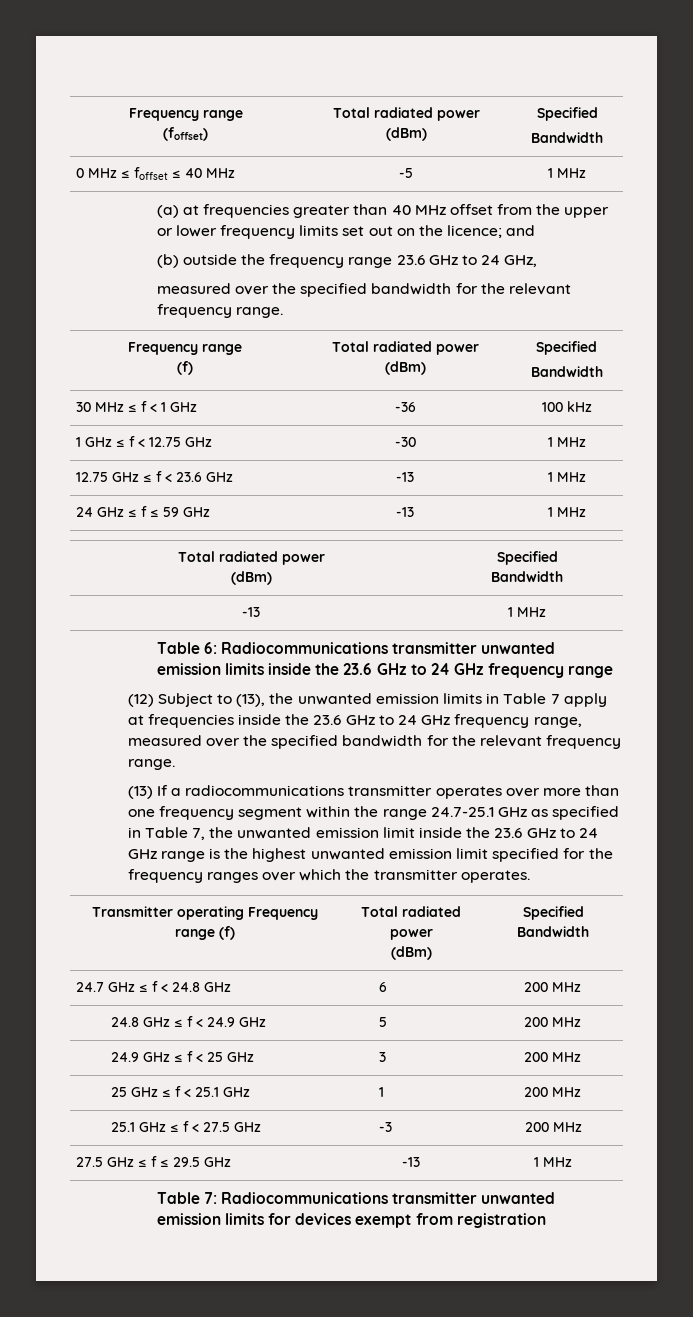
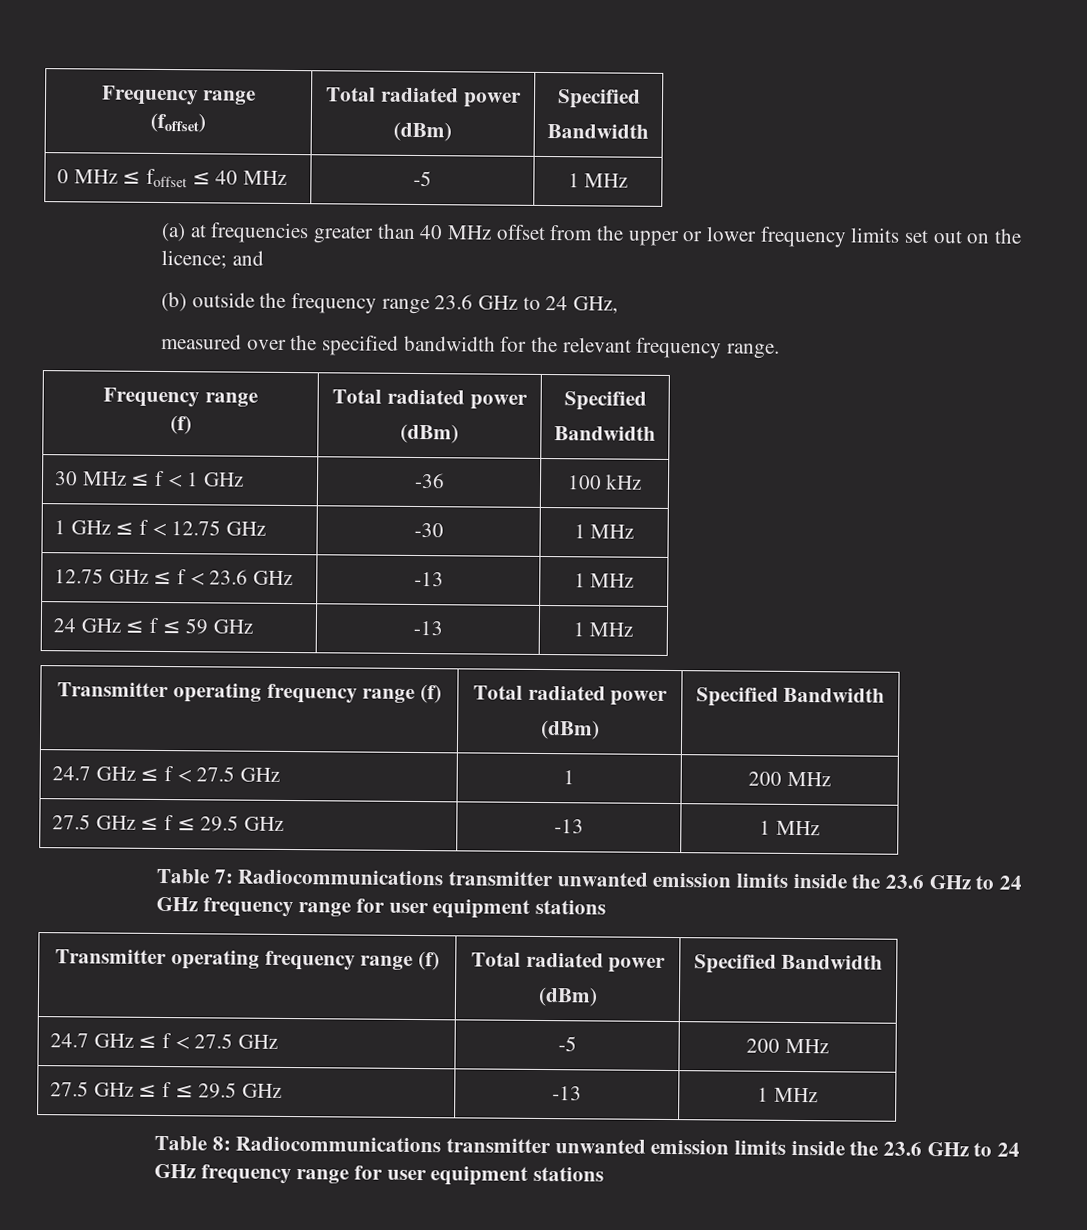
  24 GHz ≤ f ≤ 59 GHz | -13 | 1 MHz
- Total radiated power
- (dBm) | Specified
- Bandwidth
- -13 | 1 MHz
- Table 6: Radiocommunications transmitter unwanted emission limits inside the 23.6 GHz to 24 GHz frequency range
- (12) Subject to (13), the unwanted emission limits in Table 7 apply at frequencies inside the 23.6 GHz to 24 GHz frequency range, measured over the specified bandwidth for the relevant frequency range.
- (13) If a radiocommunications transmitter operates over more than one frequency segment within the range 24.7-25.1 GHz as specified in Table 7, the unwanted emission limit inside the 23.6 GHz to 24 GHz range is the highest unwanted emission limit specified for the frequency ranges over which the transmitter operates.
- Transmitter operating Frequency range (f) | Total radiated power
+ Transmitter operating frequency range (f) | Total radiated power
- 24.7 GHz ≤ f < 24.8 GHz | 6 | 200 MHz
- 24.8 GHz ≤ f < 24.9 GHz | 5 | 200 MHz
- 24.9 GHz ≤ f < 25 GHz | 3 | 200 MHz
- 25 GHz ≤ f < 25.1 GHz | 1 | 200 MHz
- 25.1 GHz ≤ f < 27.5 GHz | -3 | 200 MHz
+ 24.7 GHz ≤ f < 27.5 GHz | 1 | 200 MHz
- Table 7: Radiocommunications transmitter unwanted emission limits for devices exempt from registration
+ Table 7: Radiocommunications transmitter unwanted emission limits inside the 23.6 GHz to 24 GHz frequency range for user equipment stations
+ Transmitter operating frequency range (f) | Total radiated power
+ (dBm) | Specified Bandwidth
+ 24.7 GHz ≤ f < 27.5 GHz | -5 | 200 MHz
+ 27.5 GHz ≤ f ≤ 29.5 GHz | -13 | 1 MHz
+ Table 8: Radiocommunications transmitter unwanted emission limits inside the 23.6 GHz to 24 GHz frequency range for user equipment stations

